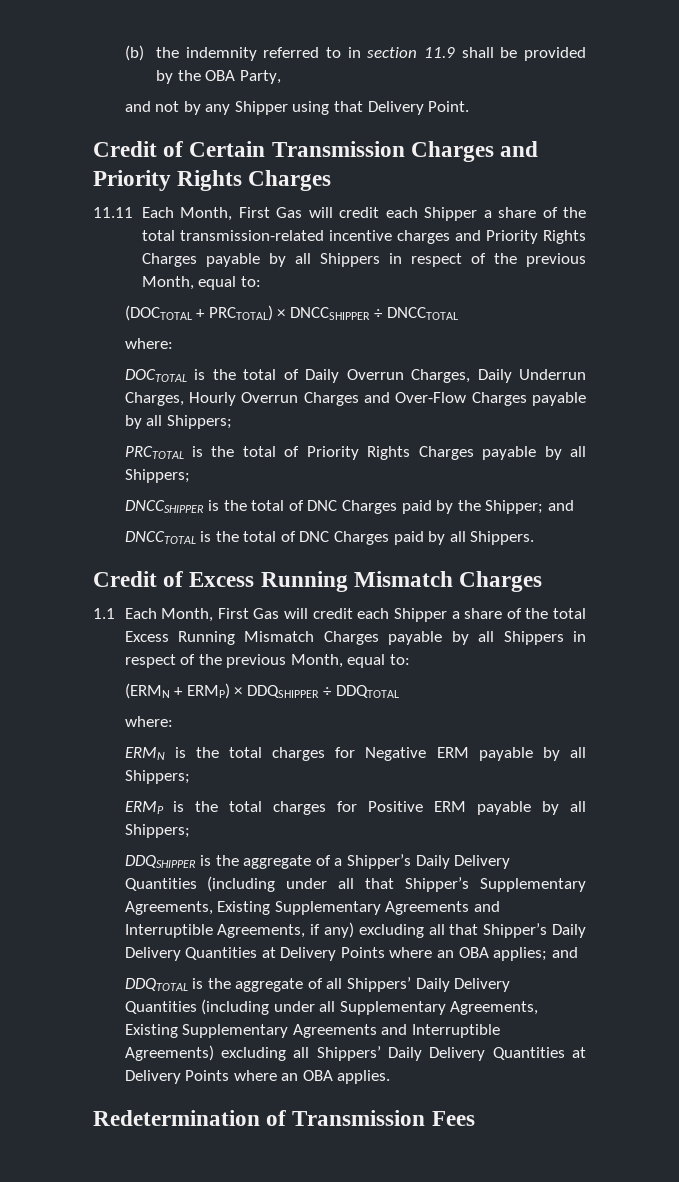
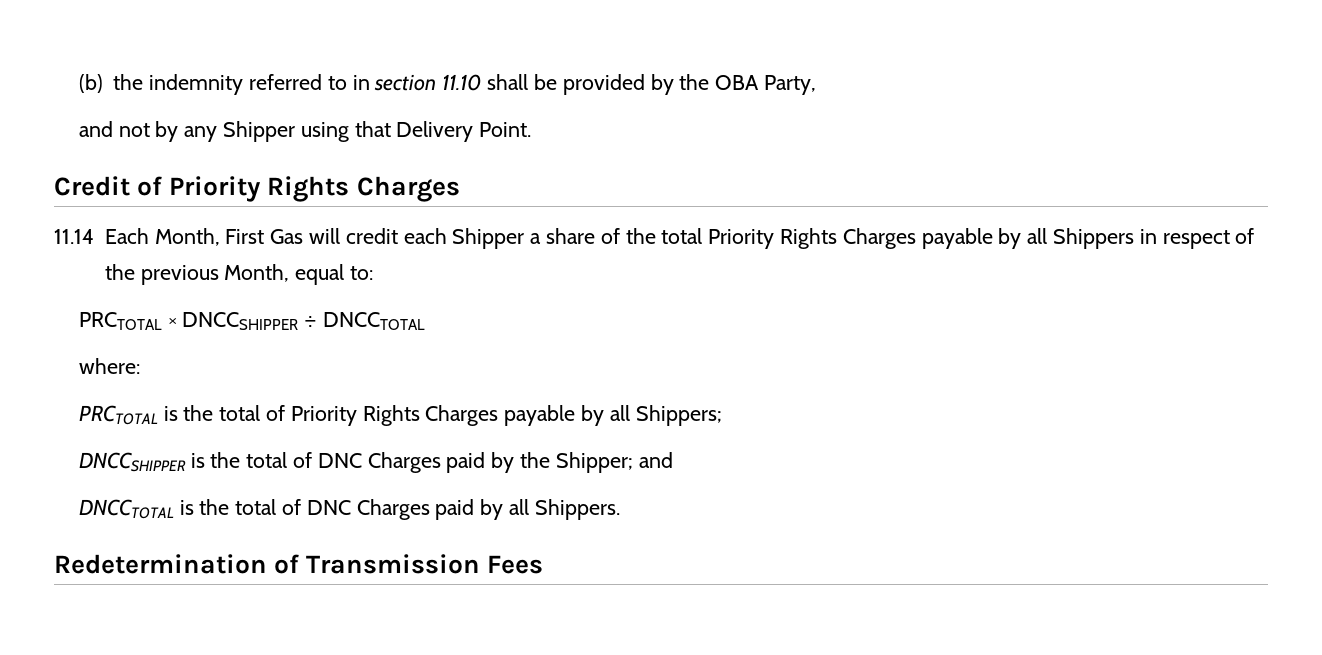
- (b) the indemnity referred to in section 11.9 shall be provided by the OBA Party,
+ (b) the indemnity referred to in section 11.10 shall be provided by the OBA Party,
- Credit of Certain Transmission Charges and Priority Rights Charges
+ Credit of Priority Rights Charges
- 11.11 Each Month, First Gas will credit each Shipper a share of the total transmission-related incentive charges and Priority Rights Charges payable by all Shippers in respect of the previous Month, equal to:
+ 11.14 Each Month, First Gas will credit each Shipper a share of the total Priority Rights Charges payable by all Shippers in respect of the previous Month, equal to:
- (DOCTOTAL + PRCTOTAL) × DNCCSHIPPER ÷ DNCCTOTAL
+ PRCTOTAL × DNCCSHIPPER ÷ DNCCTOTAL
- DOCTOTAL is the total of Daily Overrun Charges, Daily Underrun Charges, Hourly Overrun Charges and Over-Flow Charges payable by all Shippers;
- Credit of Excess Running Mismatch Charges
- 1.1 Each Month, First Gas will credit each Shipper a share of the total Excess Running Mismatch Charges payable by all Shippers in respect of the previous Month, equal to:
- (ERMN + ERMP) × DDQSHIPPER ÷ DDQTOTAL
- where:
- ERMN is the total charges for Negative ERM payable by all Shippers;
- ERMP is the total charges for Positive ERM payable by all Shippers;
- DDQSHIPPER is the aggregate of a Shipper’s Daily Delivery Quantities (including under all that Shipper’s Supplementary Agreements, Existing Supplementary Agreements and Interruptible Agreements, if any) excluding all that Shipper’s Daily Delivery Quantities at Delivery Points where an OBA applies; and
- DDQTOTAL is the aggregate of all Shippers’ Daily Delivery Quantities (including under all Supplementary Agreements, Existing Supplementary Agreements and Interruptible Agreements) excluding all Shippers’ Daily Delivery Quantities at Delivery Points where an OBA applies.

